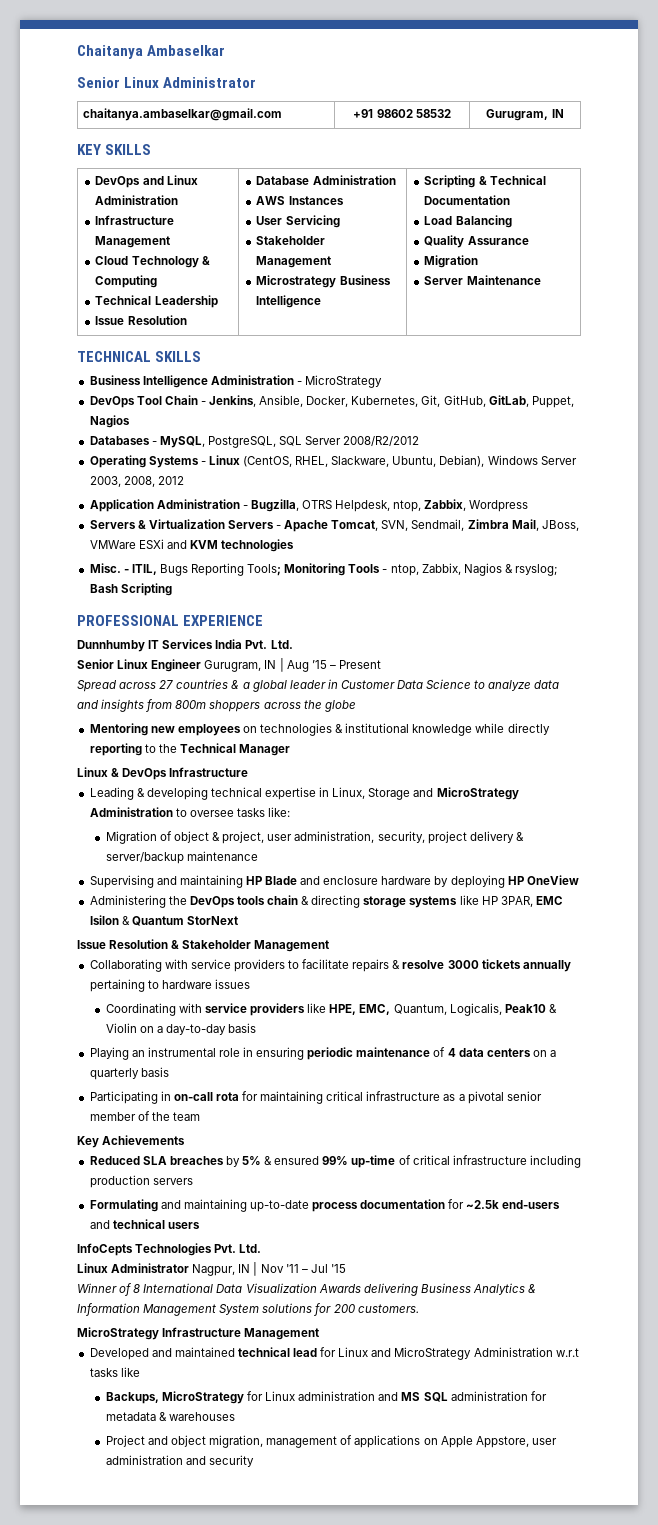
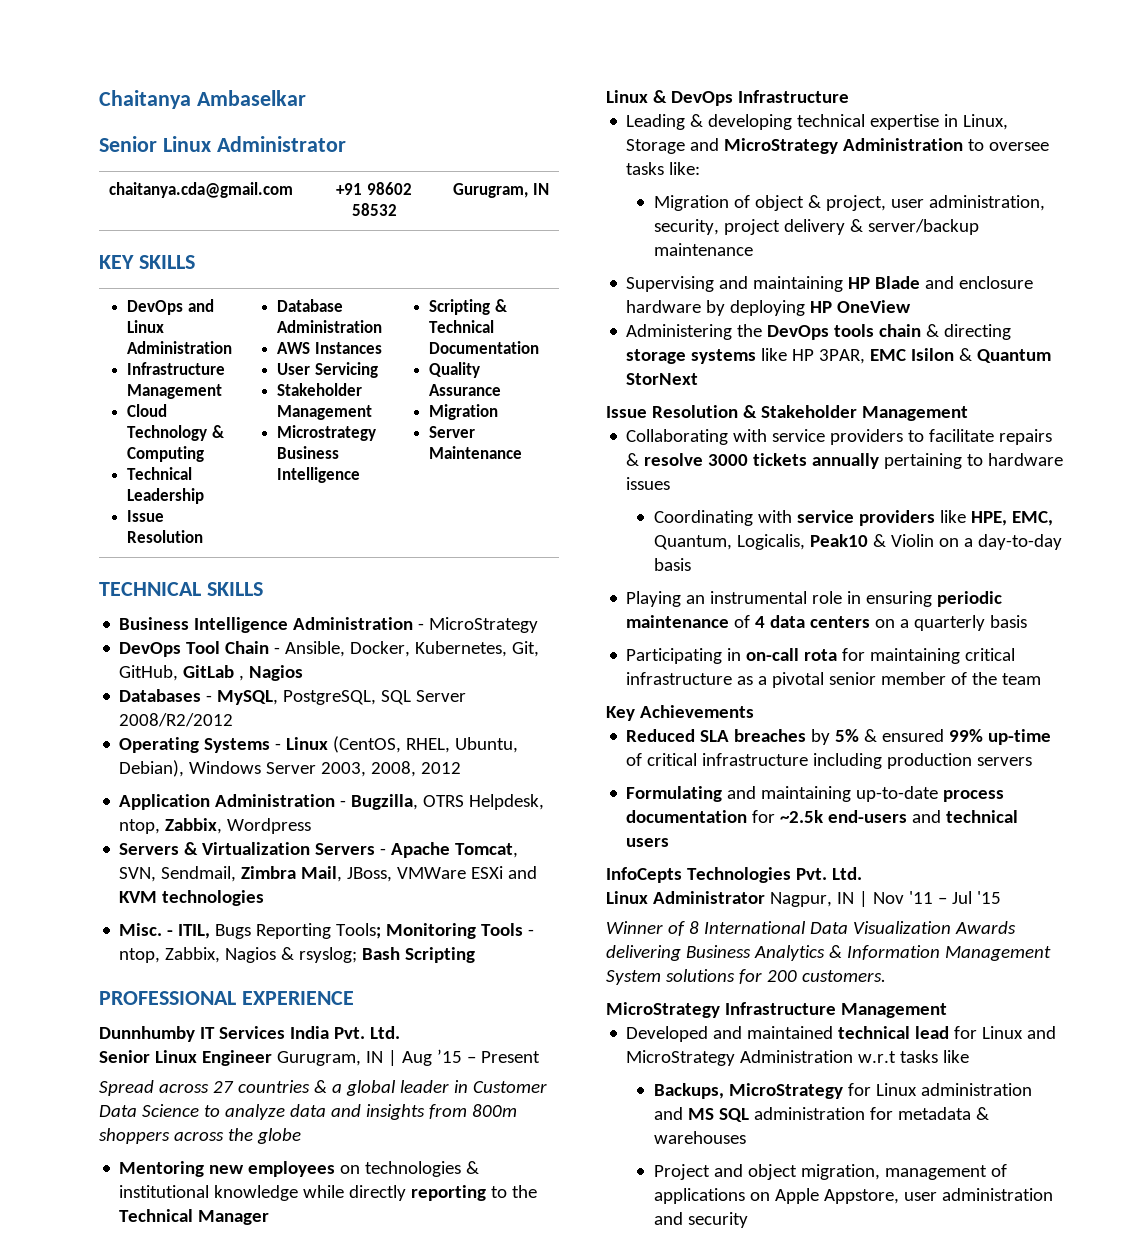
- chaitanya.ambaselkar@gmail.com | +91 98602 58532 | Gurugram, IN
+ chaitanya.cda@gmail.com | +91 98602 58532 | Gurugram, IN
  DevOps and Linux Administration
  Infrastructure Management
  Cloud Technology & Computing
  Technical Leadership
  Issue Resolution | Database Administration
  AWS Instances
  User Servicing
  Stakeholder Management
  Microstrategy Business Intelligence | Scripting & Technical Documentation
- Load Balancing
- DevOps Tool Chain - Jenkins, Ansible, Docker, Kubernetes, Git, GitHub, GitLab, Puppet, Nagios
+ DevOps Tool Chain - Ansible, Docker, Kubernetes, Git, GitHub, GitLab , Nagios
- Operating Systems - Linux (CentOS, RHEL, Slackware, Ubuntu, Debian), Windows Server 2003, 2008, 2012
+ Operating Systems - Linux (CentOS, RHEL, Ubuntu, Debian), Windows Server 2003, 2008, 2012

